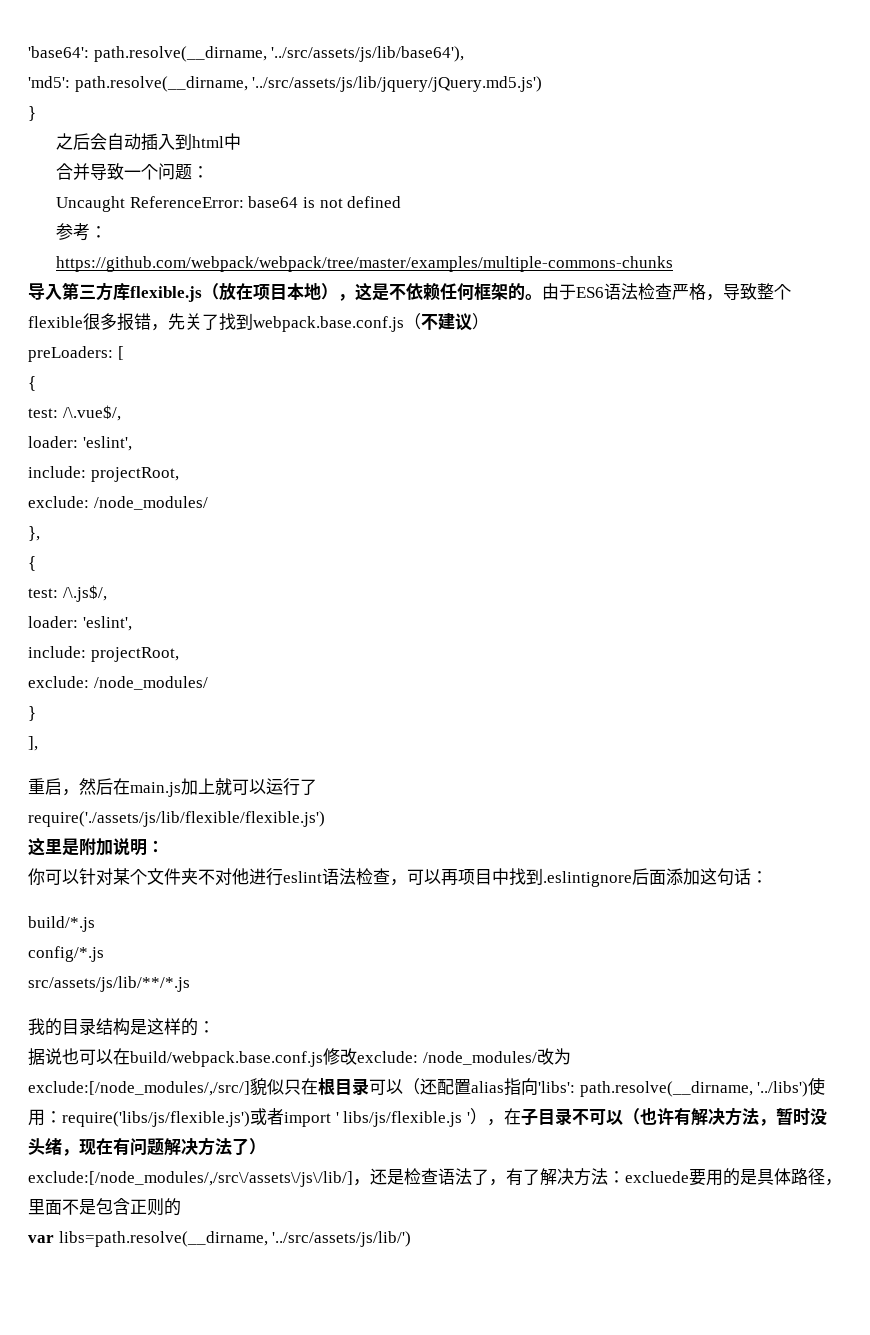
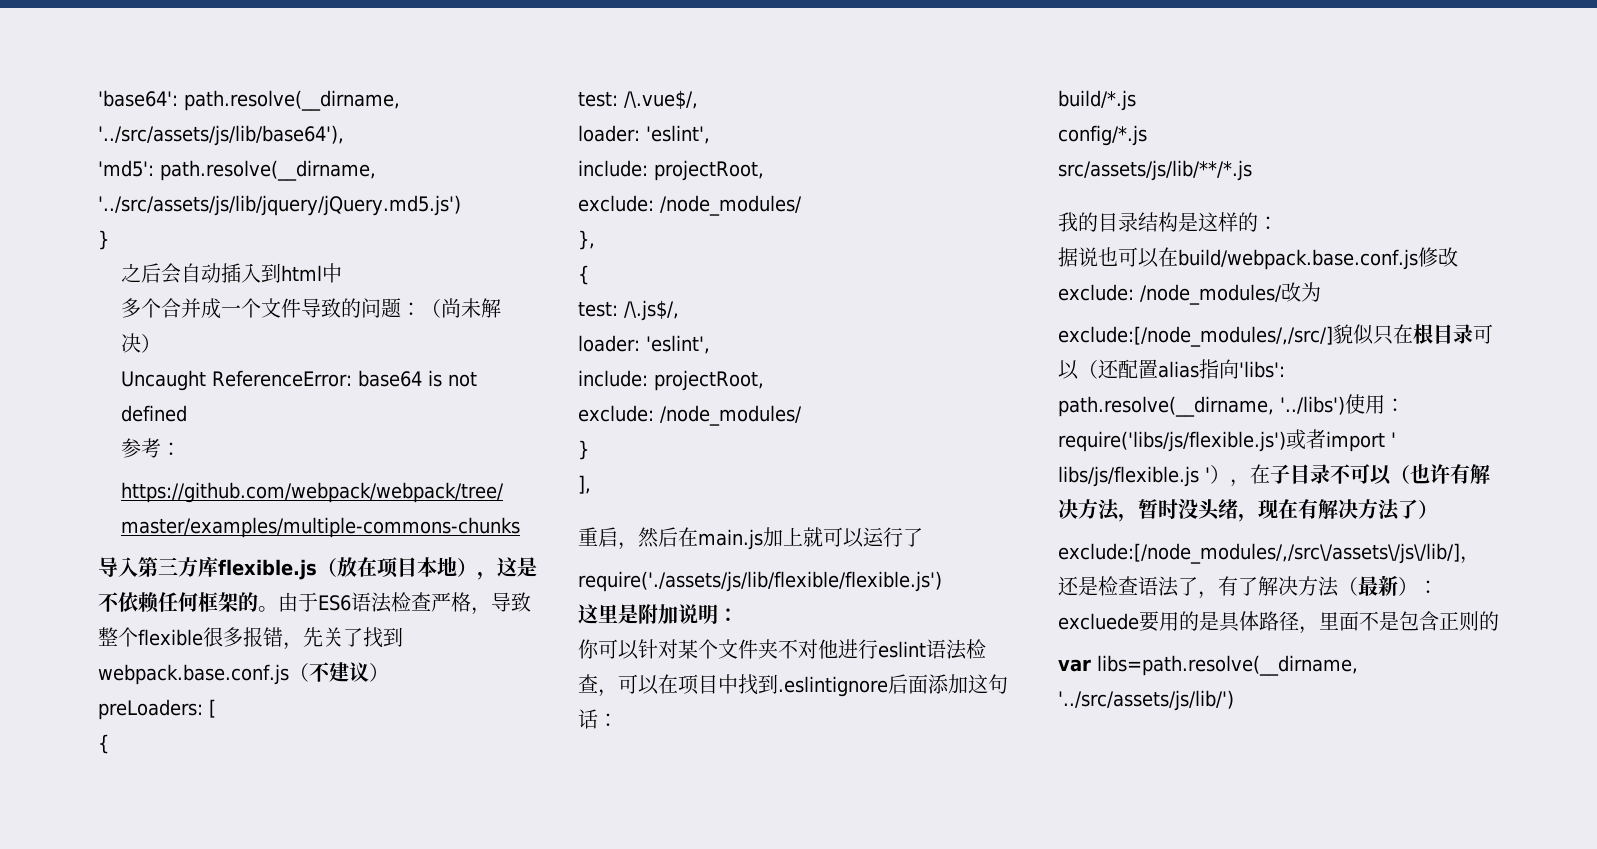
- 合并导致一个问题：
+ 多个合并成一个文件导致的问题：（尚未解决）
- 你可以针对某个文件夹不对他进行eslint语法检查，可以再项目中找到.eslintignore后面添加这句话：
+ 你可以针对某个文件夹不对他进行eslint语法检查，可以在项目中找到.eslintignore后面添加这句话：
- exclude:[/node_modules/,/src/]貌似只在根目录可以（还配置alias指向'libs': path.resolve(__dirname, '../libs')使用：require('libs/js/flexible.js')或者import ' libs/js/flexible.js '），在子目录不可以（也许有解决方法，暂时没头绪，现在有问题解决方法了）
+ exclude:[/node_modules/,/src/]貌似只在根目录可以（还配置alias指向'libs': path.resolve(__dirname, '../libs')使用：require('libs/js/flexible.js')或者import ' libs/js/flexible.js '），在子目录不可以（也许有解决方法，暂时没头绪，现在有解决方法了）
- exclude:[/node_modules/,/src\/assets\/js\/lib/]，还是检查语法了，有了解决方法：excluede要用的是具体路径，里面不是包含正则的
+ exclude:[/node_modules/,/src\/assets\/js\/lib/]，还是检查语法了，有了解决方法（最新）：excluede要用的是具体路径，里面不是包含正则的

